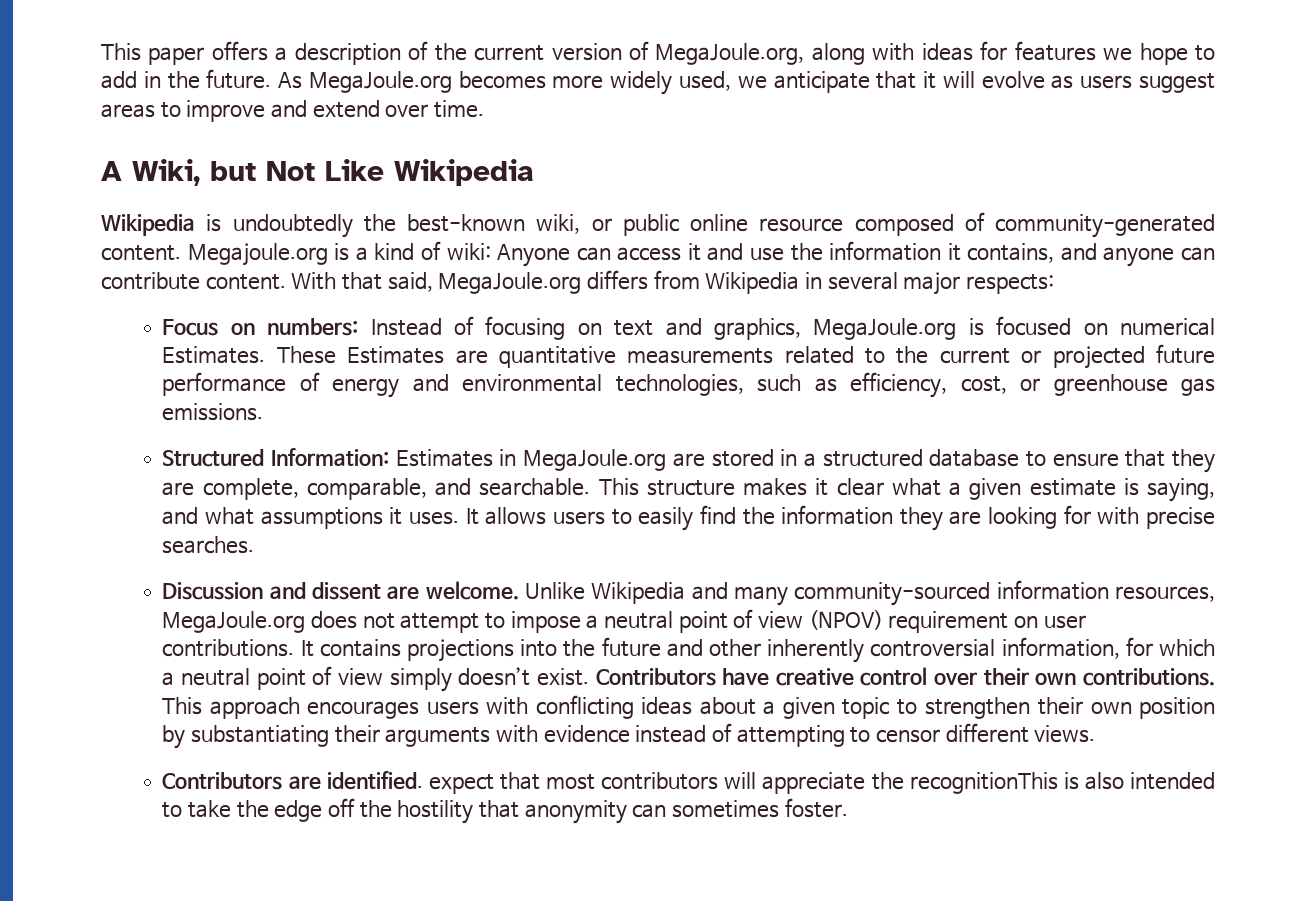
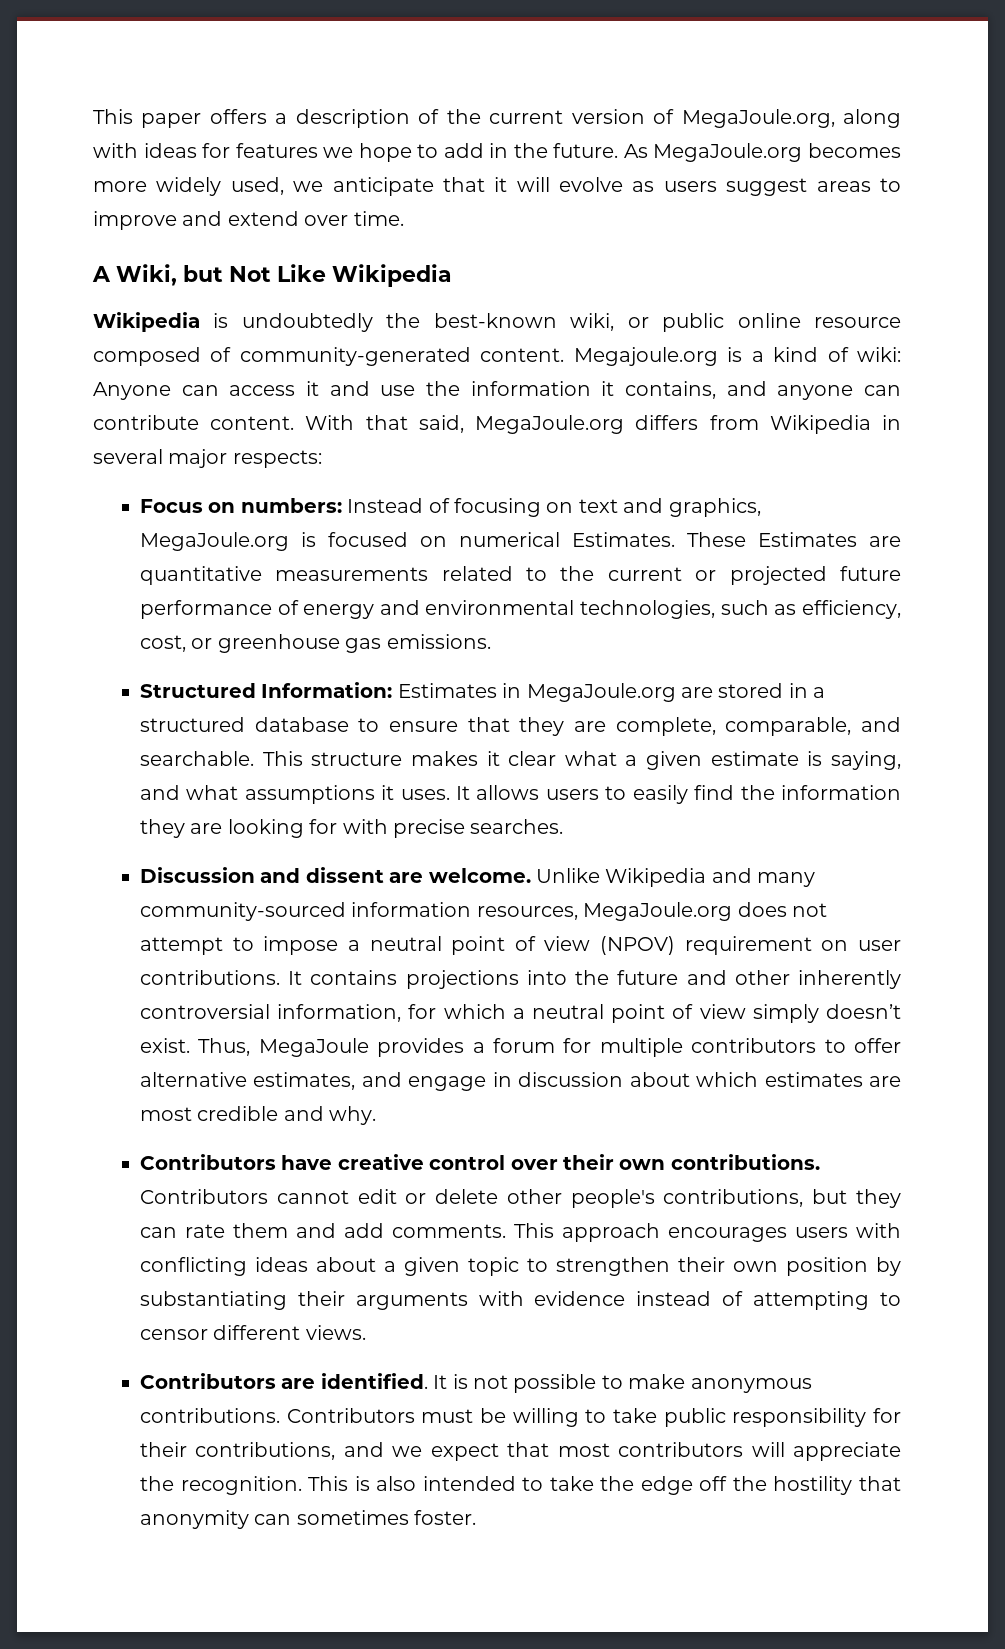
- It contains projections into the future and other inherently controversial information, for which a neutral point of view simply doesn’t exist. Contributors have creative control over their own contributions.
+ It contains projections into the future and other inherently controversial information, for which a neutral point of view simply doesn’t exist. Thus, MegaJoule provides a forum for multiple contributors to offer alternative estimates, and engage in discussion about which estimates are most credible and why.
+ Contributors have creative control over their own contributions.
+ Contributors cannot edit or delete other people's contributions, but they can rate them and add comments.
- Contributors are identified. expect that most contributors will appreciate the recognitionThis is also intended to take the edge off the hostility that anonymity can sometimes foster.
+ Contributors are identified. It is not possible to make anonymous contributions. Contributors must be willing to take public responsibility for their contributions, and we expect that most contributors will appreciate the recognition. This is also intended to take the edge off the hostility that anonymity can sometimes foster.

